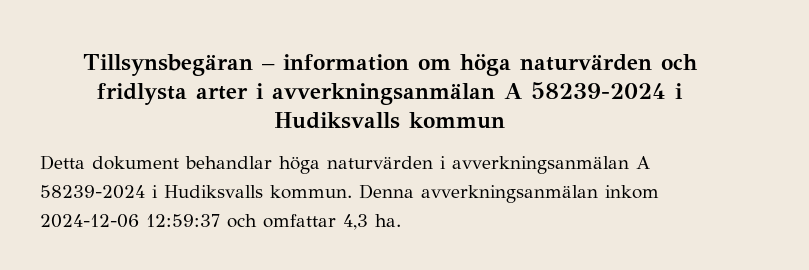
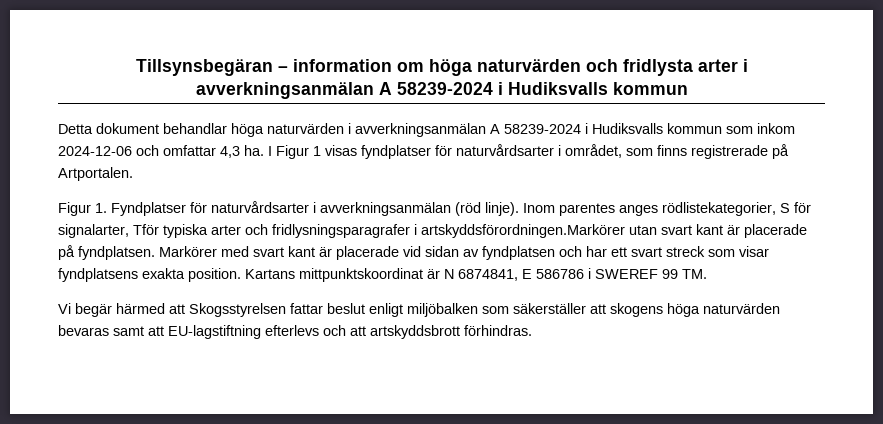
- Detta dokument behandlar höga naturvärden i avverkningsanmälan A 58239-2024 i Hudiksvalls kommun. Denna avverkningsanmälan inkom 2024-12-06 12:59:37 och omfattar 4,3 ha.
+ Detta dokument behandlar höga naturvärden i avverkningsanmälan A 58239-2024 i Hudiksvalls kommun som inkom 2024-12-06 och omfattar 4,3 ha.
+ I Figur 1 visas fyndplatser för naturvårdsarter i området, som finns registrerade på Artportalen.
+ Figur 1. Fyndplatser för naturvårdsarter i avverkningsanmälan (röd linje). Inom parentes anges rödlistekategorier, S för signalarter, Tför typiska arter och fridlysningsparagrafer i artskyddsförordningen.Markörer utan svart kant är placerade på fyndplatsen. Markörer med svart kant är placerade vid sidan av fyndplatsen och har ett svart streck som visar fyndplatsens exakta position. Kartans mittpunktskoordinat är N 6874841, E 586786 i SWEREF 99 TM.
+ Vi begär härmed att Skogsstyrelsen fattar beslut enligt miljöbalken som säkerställer att skogens höga naturvärden bevaras samt att EU-lagstiftning efterlevs och att artskyddsbrott förhindras.

